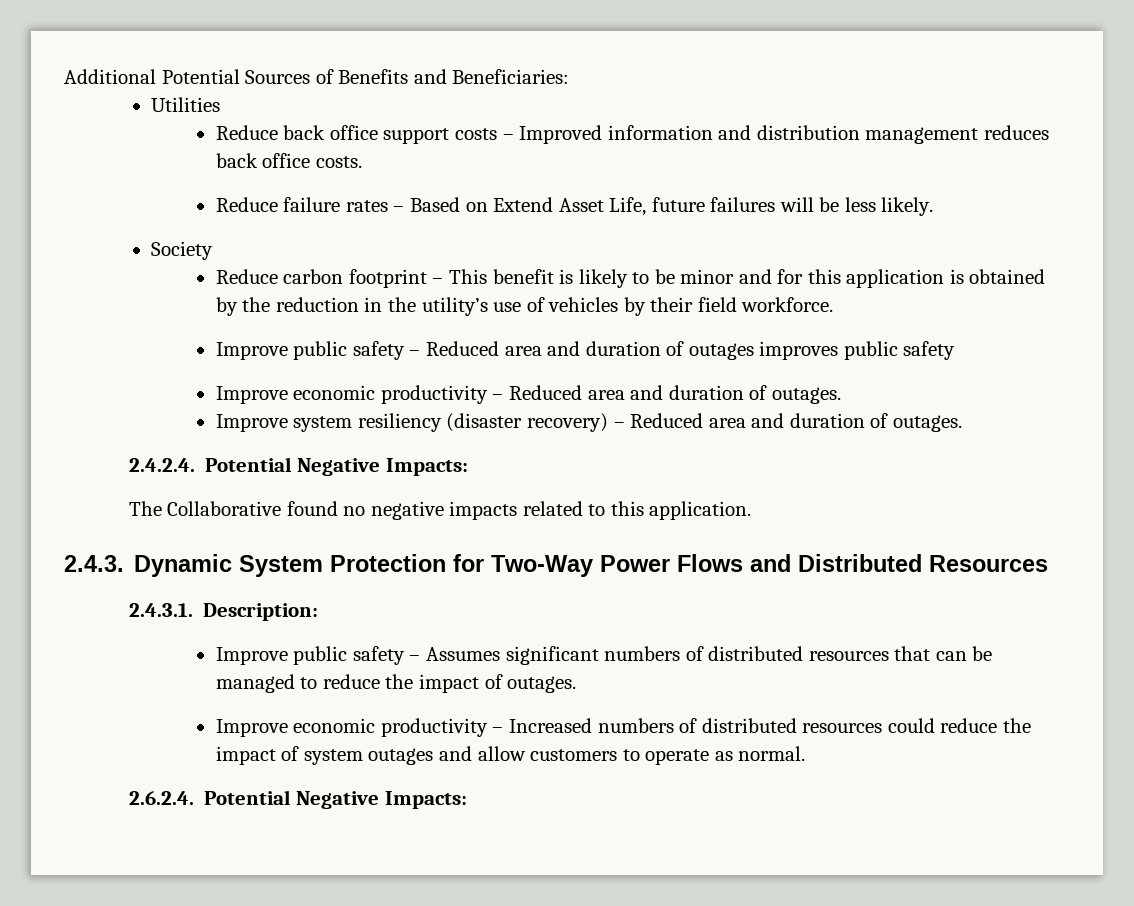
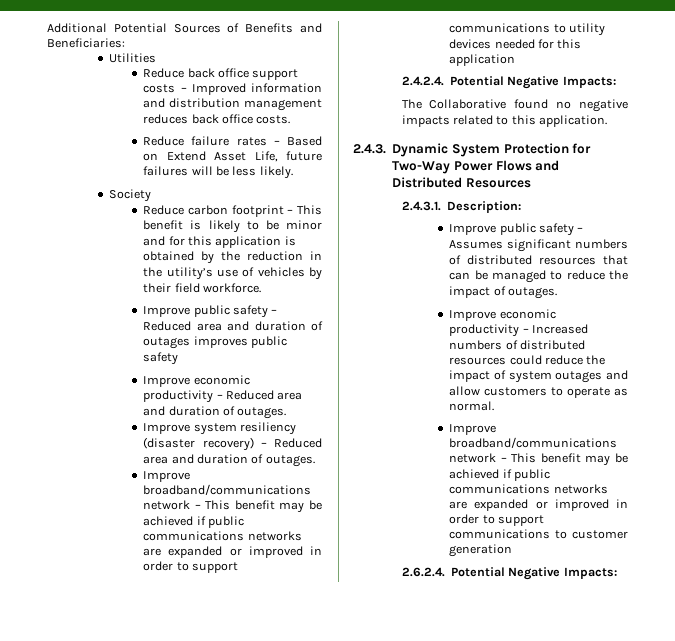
+ Improve broadband/communications network – This benefit may be achieved if public communications networks are expanded or improved in order to support communications to utility devices needed for this application
+ Improve broadband/communications network – This benefit may be achieved if public communications networks are expanded or improved in order to support communications to customer generation

